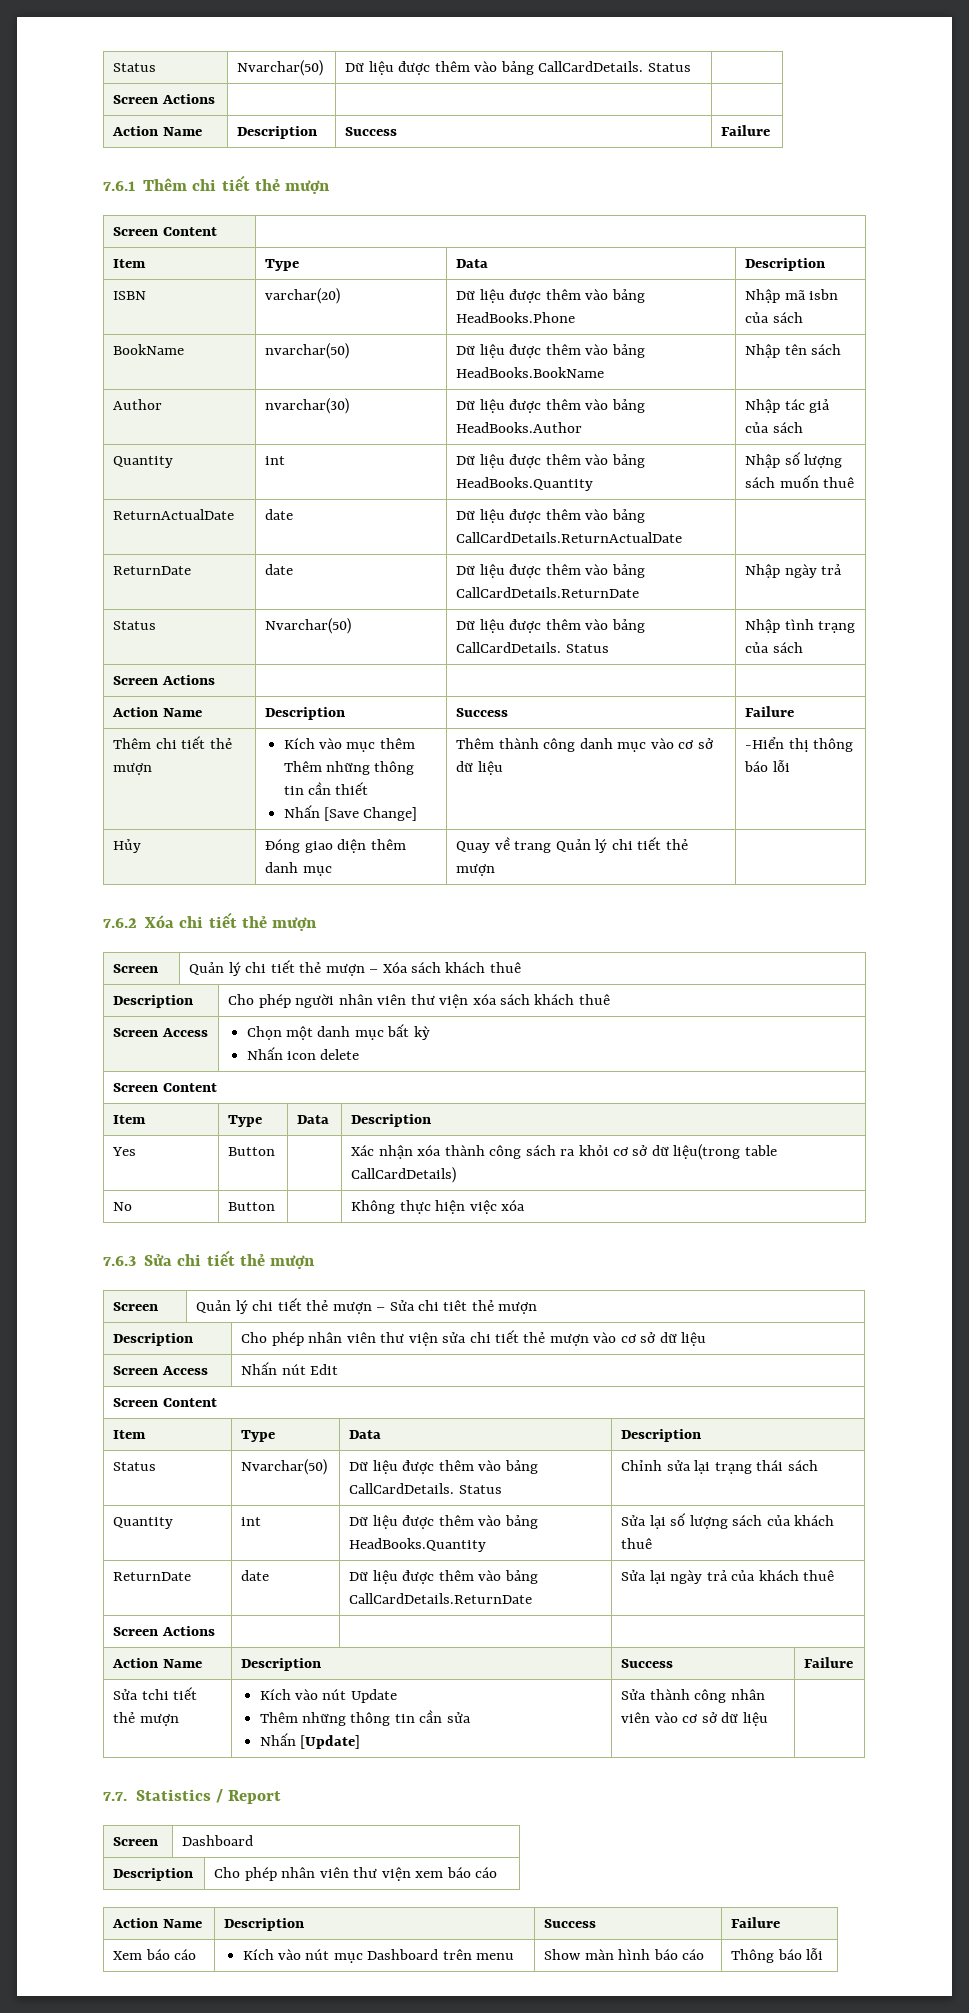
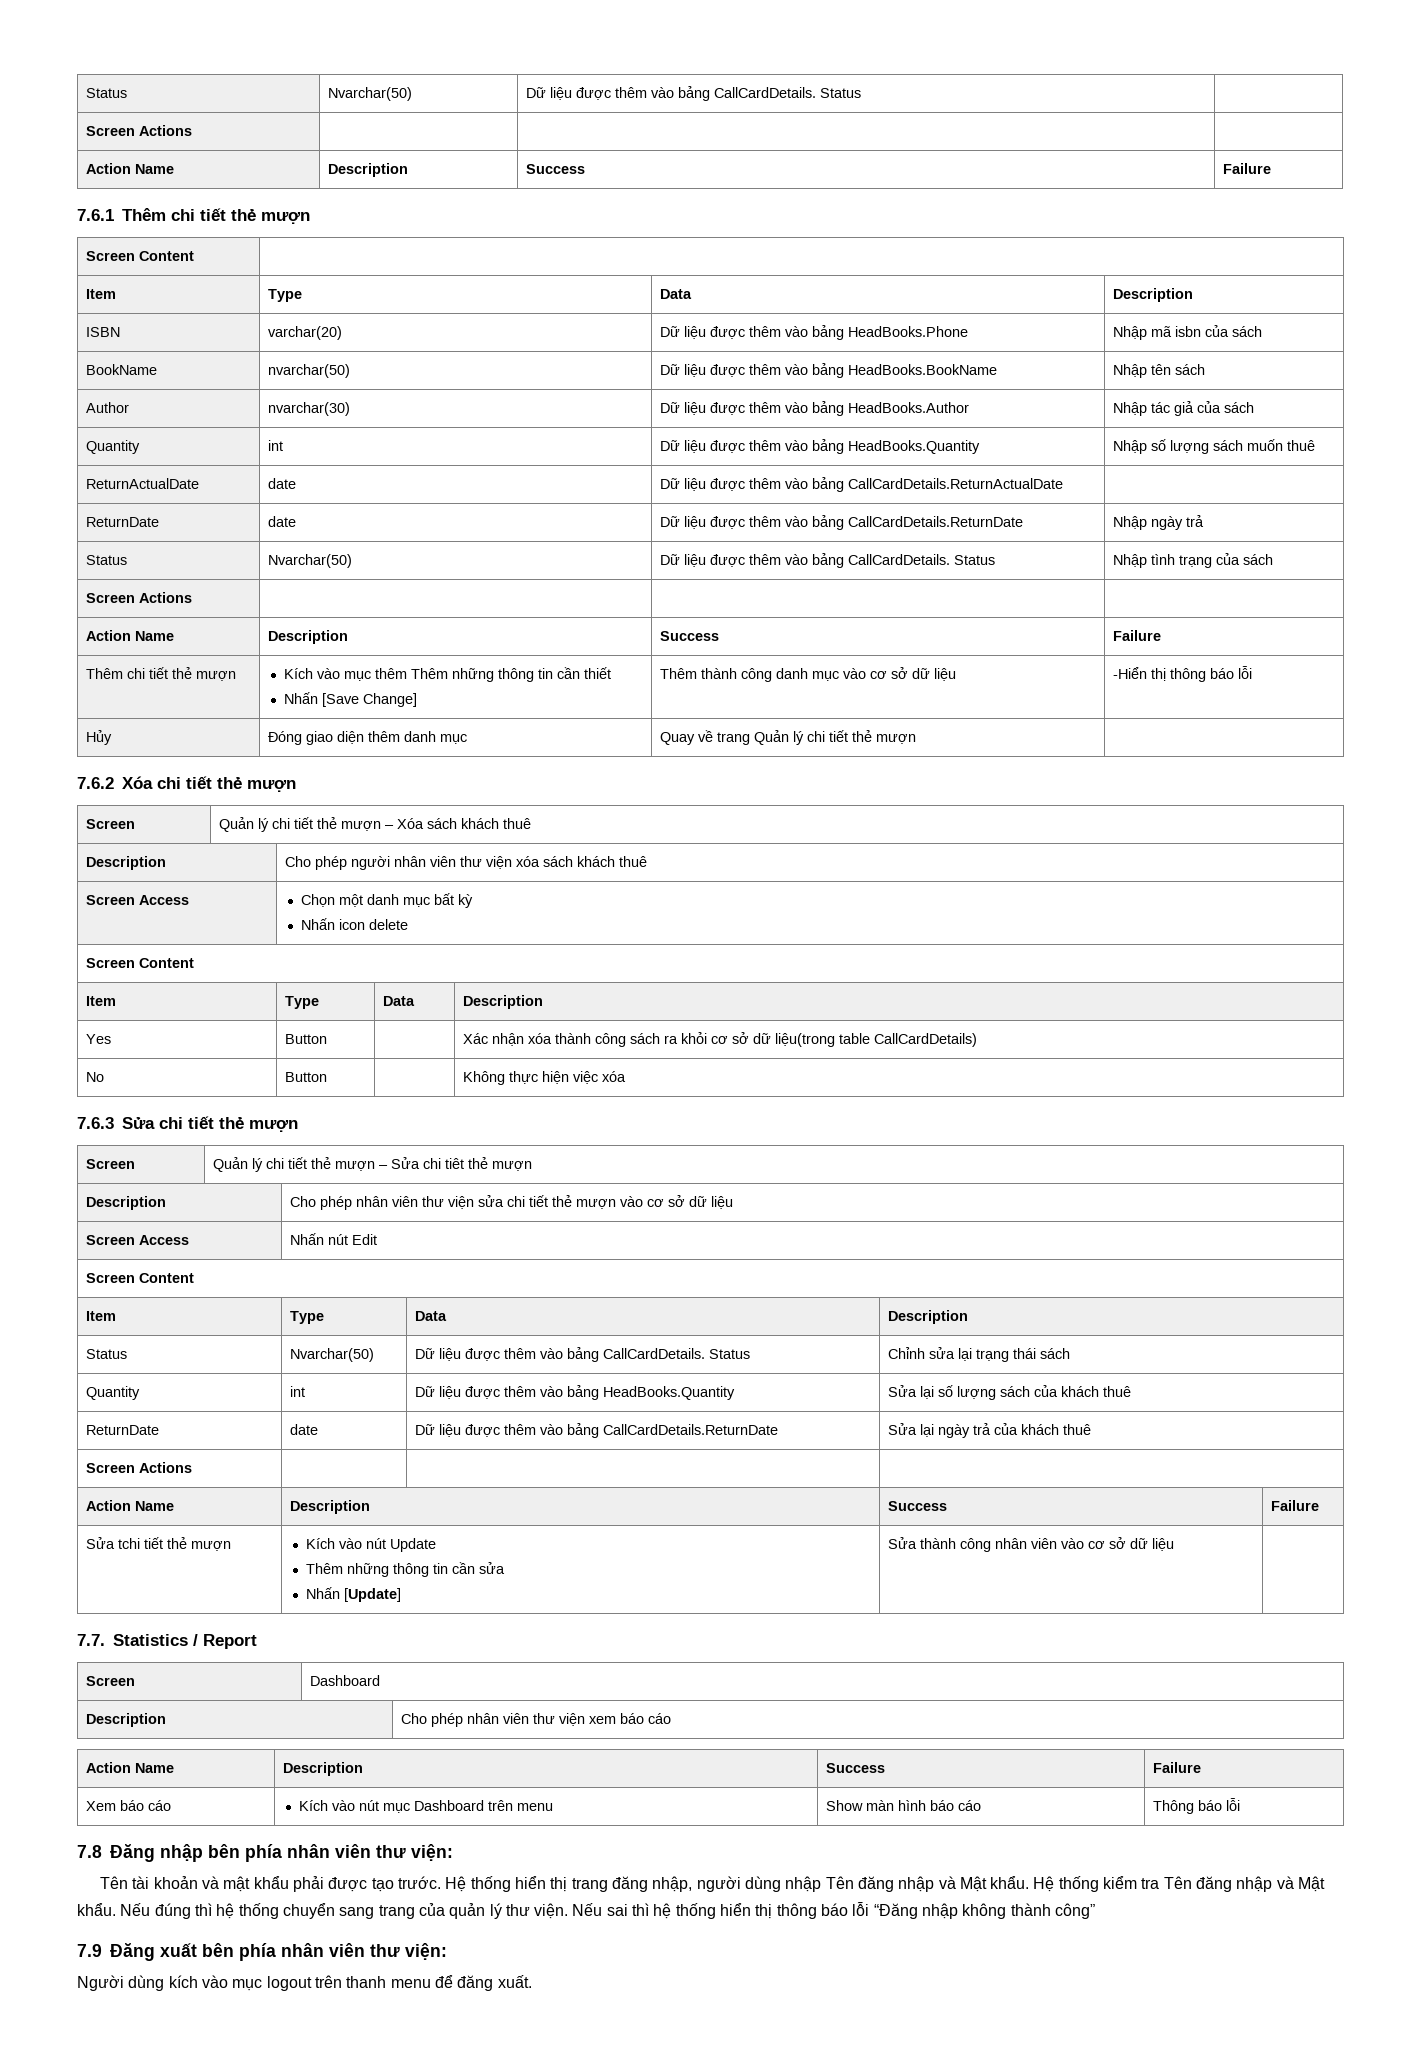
+ 7.8 Đăng nhập bên phía nhân viên thư viện:
+ Tên tài khoản và mật khẩu phải được tạo trước. Hệ thống hiển thị trang đăng nhập, người dùng nhập Tên đăng nhập và Mật khẩu. Hệ thống kiểm tra Tên đăng nhập và Mật khẩu. Nếu đúng thì hệ thống chuyển sang trang của quản lý thư viện. Nếu sai thì hệ thống hiển thị thông báo lỗi “Đăng nhập không thành công”
+ 7.9 Đăng xuất bên phía nhân viên thư viện:
+ Người dùng kích vào mục logout trên thanh menu để đăng xuất.

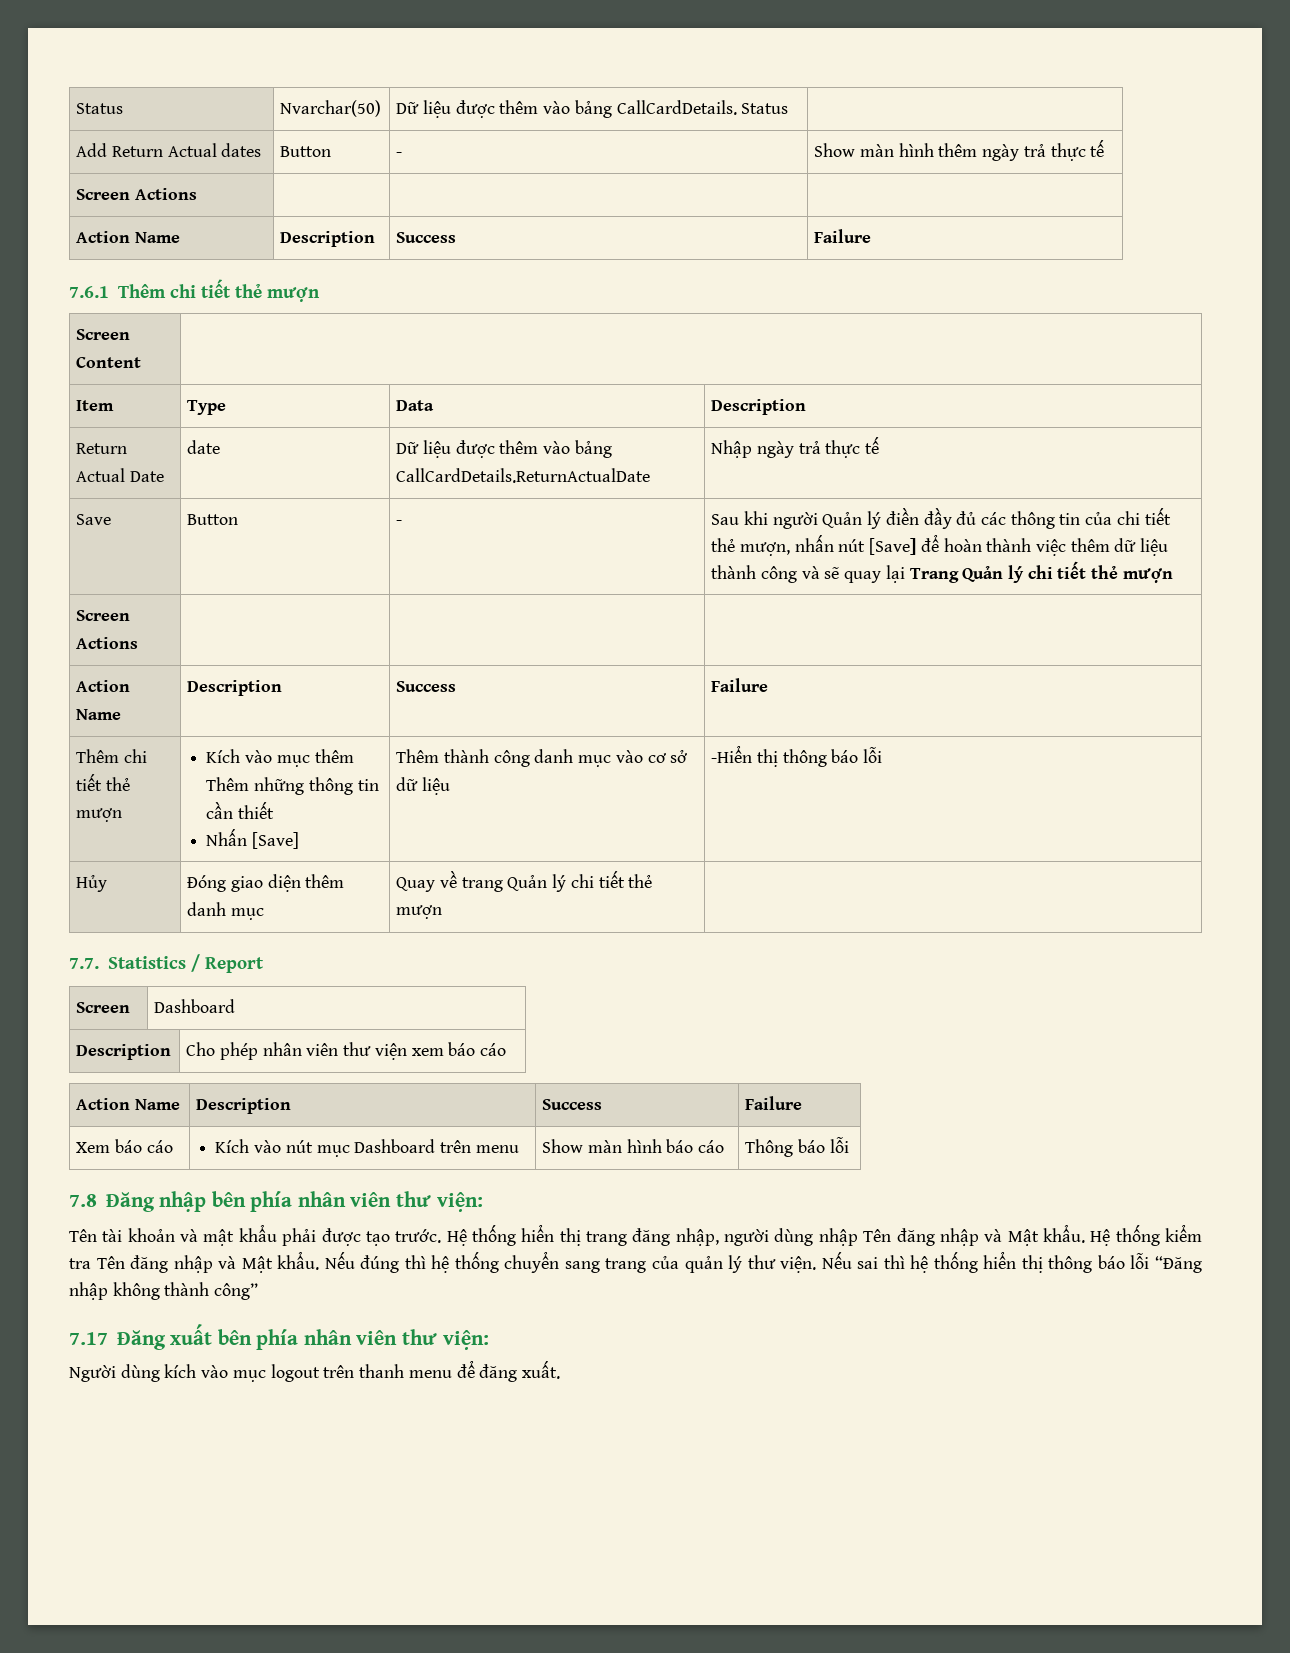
+ Add Return Actual dates | Button | - | Show màn hình thêm ngày trả thực tế
- ISBN | varchar(20) | Dữ liệu được thêm vào bảng HeadBooks.Phone | Nhập mã isbn của sách
- BookName | nvarchar(50) | Dữ liệu được thêm vào bảng HeadBooks.BookName | Nhập tên sách
- Author | nvarchar(30) | Dữ liệu được thêm vào bảng HeadBooks.Author | Nhập tác giả của sách
- Quantity | int | Dữ liệu được thêm vào bảng HeadBooks.Quantity | Nhập số lượng sách muốn thuê
- ReturnActualDate | date | Dữ liệu được thêm vào bảng CallCardDetails.ReturnActualDate |
- ReturnDate | date | Dữ liệu được thêm vào bảng CallCardDetails.ReturnDate | Nhập ngày trả
- Status | Nvarchar(50) | Dữ liệu được thêm vào bảng CallCardDetails. Status | Nhập tình trạng của sách
+ Return Actual Date | date | Dữ liệu được thêm vào bảng CallCardDetails.ReturnActualDate | Nhập ngày trả thực tế
+ Save | Button | - | Sau khi người Quản lý điền đầy đủ các thông tin của chi tiết thẻ mượn, nhấn nút [Save] để hoàn thành việc thêm dữ liệu thành công và sẽ quay lại Trang Quản lý chi tiết thẻ mượn
  Thêm chi tiết thẻ mượn | Kích vào mục thêm Thêm những thông tin cần thiết
- Nhấn [Save Change] | Thêm thành công danh mục vào cơ sở dữ liệu | -Hiển thị thông báo lỗi
+ Nhấn [Save] | Thêm thành công danh mục vào cơ sở dữ liệu | -Hiển thị thông báo lỗi
- 7.6.2 Xóa chi tiết thẻ mượn
- Screen | Quản lý chi tiết thẻ mượn – Xóa sách khách thuê
- Description | Cho phép người nhân viên thư viện xóa sách khách thuê
- Screen Access | Chọn một danh mục bất kỳ
- Nhấn icon delete
- Screen Content
- Item | Type | Data | Description
- Yes | Button | | Xác nhận xóa thành công sách ra khỏi cơ sở dữ liệu(trong table CallCardDetails)
- No | Button | | Không thực hiện việc xóa
- 7.6.3 Sửa chi tiết thẻ mượn
- Screen | Quản lý chi tiết thẻ mượn – Sửa chi tiêt thẻ mượn
- Description | Cho phép nhân viên thư viện sửa chi tiết thẻ mượn vào cơ sở dữ liệu
- Screen Access | Nhấn nút Edit
- Screen Content
- Item | Type | Data | Description
- Status | Nvarchar(50) | Dữ liệu được thêm vào bảng CallCardDetails. Status | Chỉnh sửa lại trạng thái sách
- Quantity | int | Dữ liệu được thêm vào bảng HeadBooks.Quantity | Sửa lại số lượng sách của khách thuê
- ReturnDate | date | Dữ liệu được thêm vào bảng CallCardDetails.ReturnDate | Sửa lại ngày trả của khách thuê
- Screen Actions | | |
- Action Name | Description | Success | Failure
- Sửa tchi tiết thẻ mượn | Kích vào nút Update
- Thêm những thông tin cần sửa
- Nhấn [Update] | Sửa thành công nhân viên vào cơ sở dữ liệu |
- 7.9 Đăng xuất bên phía nhân viên thư viện:
+ 7.17 Đăng xuất bên phía nhân viên thư viện:

